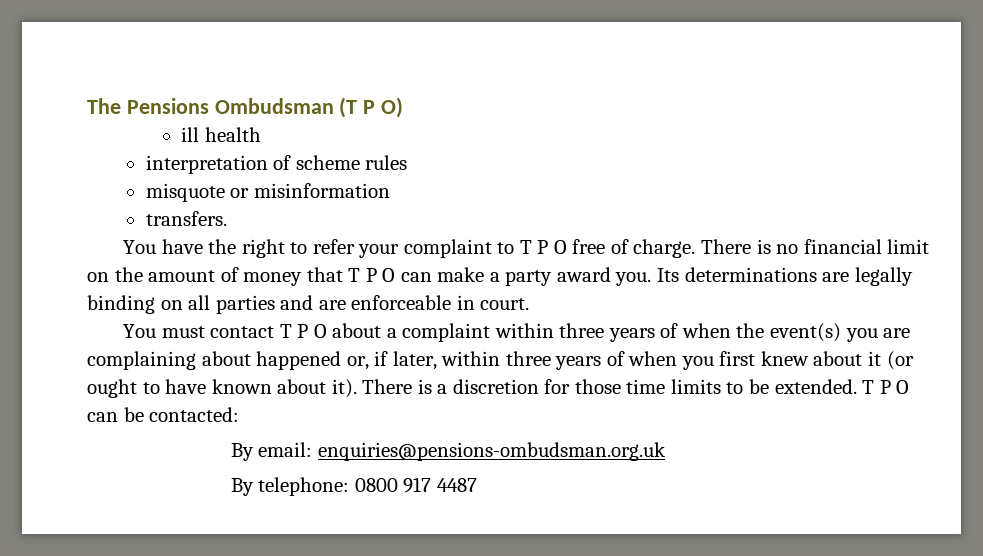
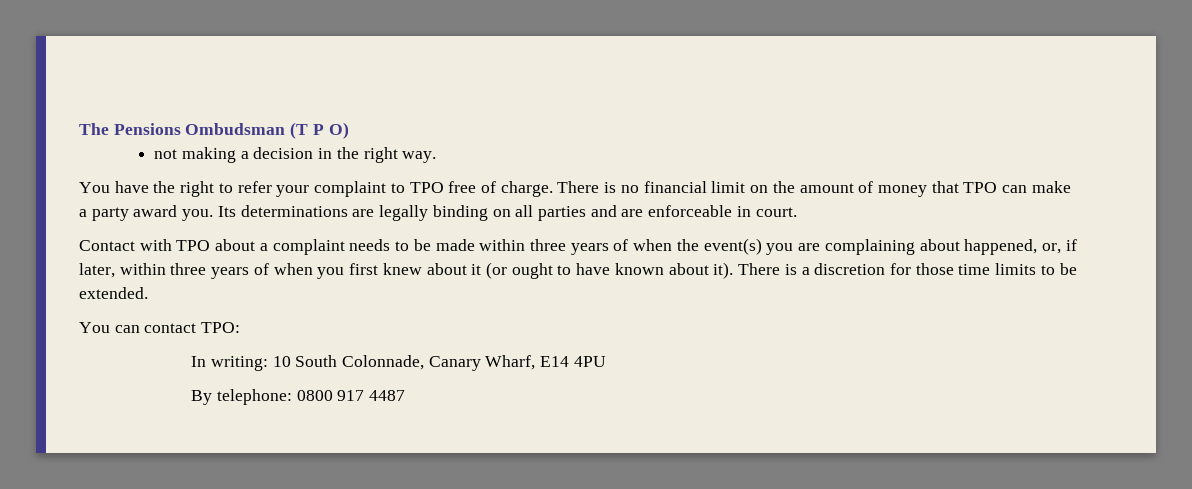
- ill health
- interpretation of scheme rules
- misquote or misinformation
- transfers.
+ not making a decision in the right way.
- You have the right to refer your complaint to T P O free of charge.
+ You have the right to refer your complaint to TPO free of charge.
- There is no financial limit on the amount of money that T P O can make a party award you.
+ There is no financial limit on the amount of money that TPO can make a party award you.
- You must contact T P O about a complaint within three years of when the event(s) you are complaining about happened or, if later, within three years of when you first knew about it (or ought to have known about it).
+ Contact with TPO about a complaint needs to be made within three years of when the event(s) you are complaining about happened, or, if later, within three years of when you first knew about it (or ought to have known about it).
- There is a discretion for those time limits to be extended. T P O can be contacted:
- By email: enquiries@pensions-ombudsman.org.uk
+ There is a discretion for those time limits to be extended.
+ You can contact TPO:
+ In writing: 10 South Colonnade, Canary Wharf, E14 4PU

